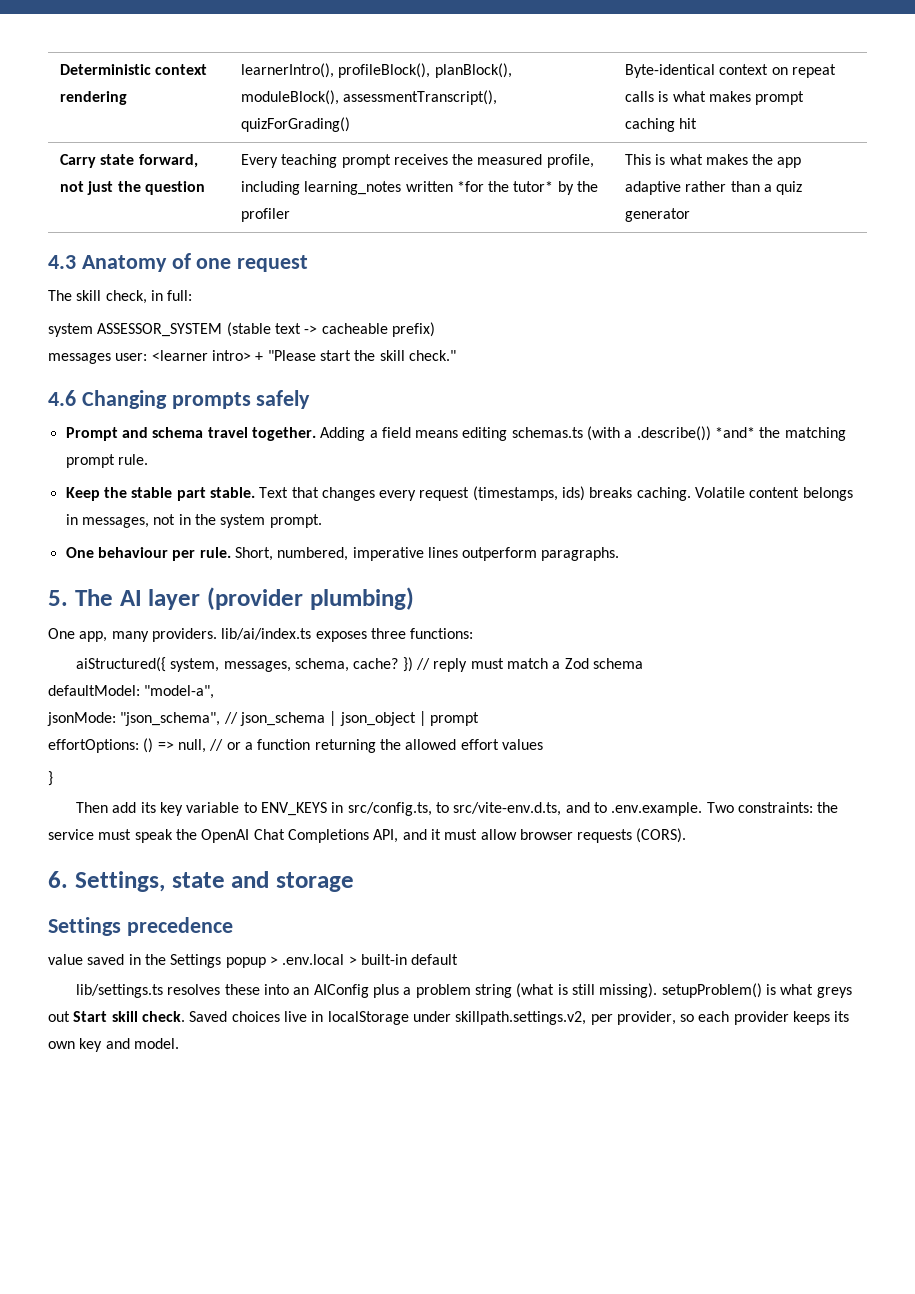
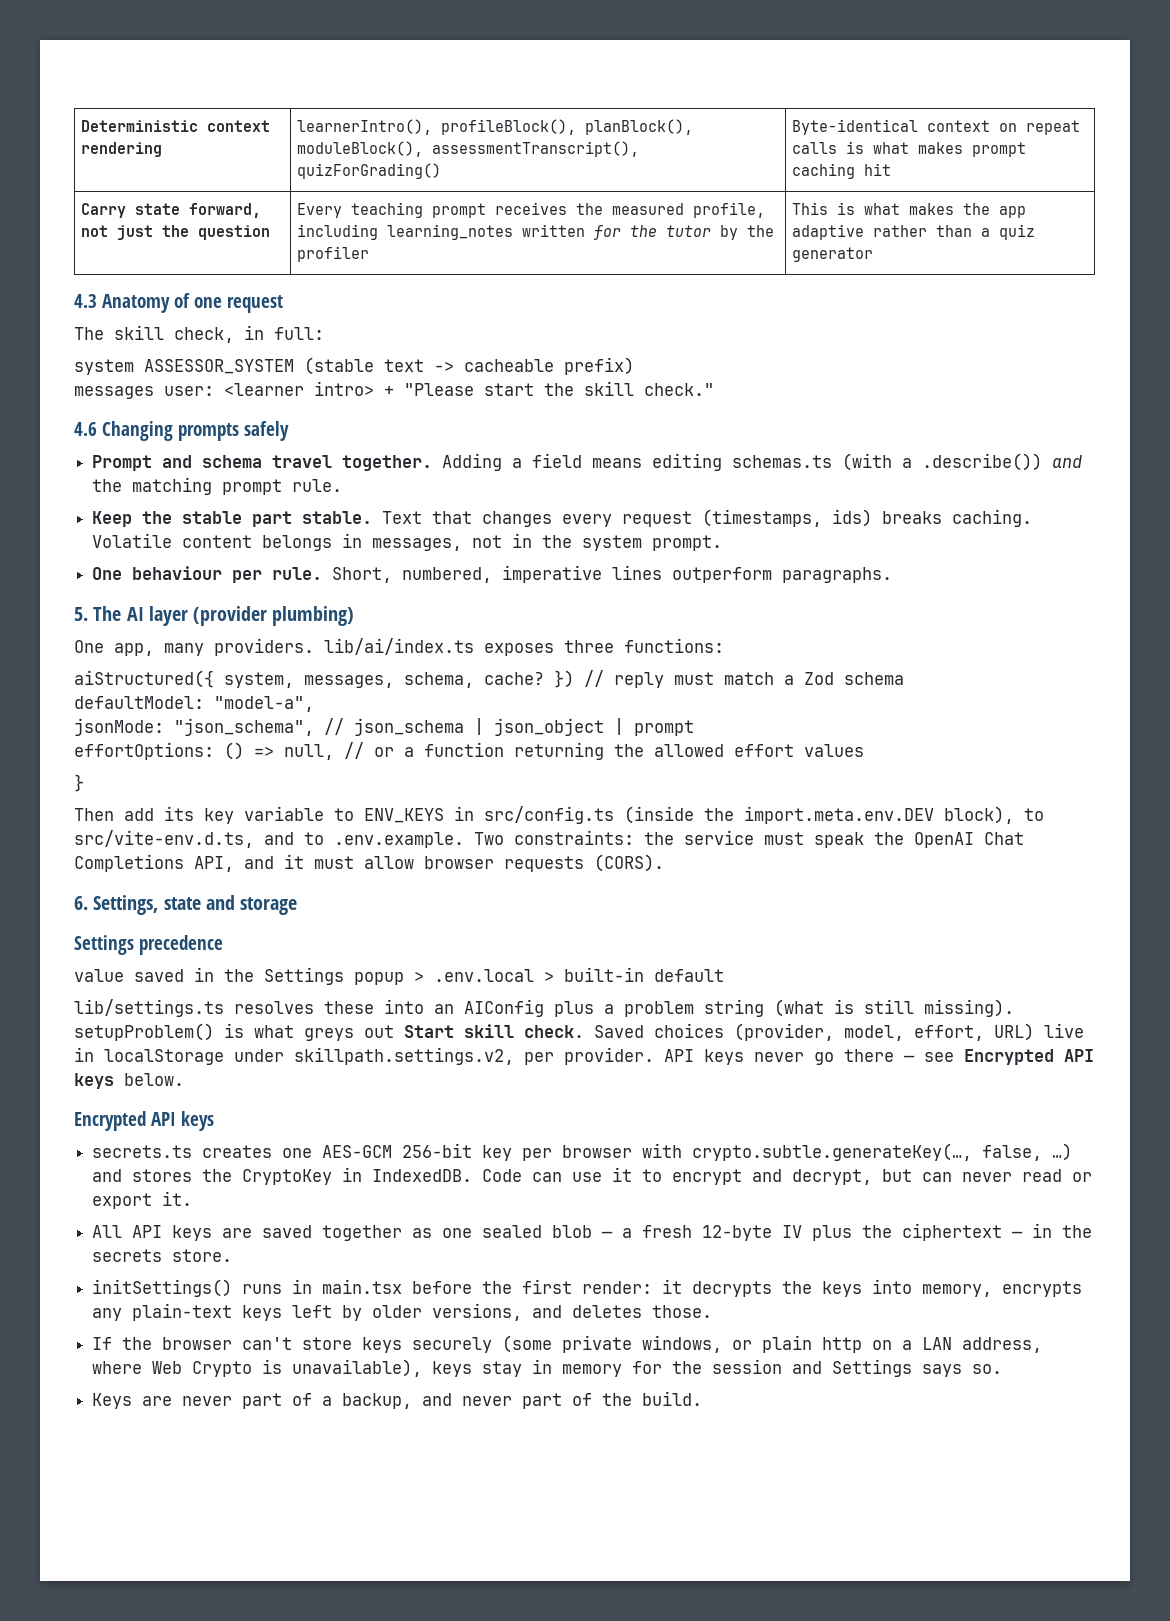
- Carry state forward, not just the question | Every teaching prompt receives the measured profile, including learning_notes written *for the tutor* by the profiler | This is what makes the app adaptive rather than a quiz generator
+ Carry state forward, not just the question | Every teaching prompt receives the measured profile, including learning_notes written for the tutor by the profiler | This is what makes the app adaptive rather than a quiz generator
- Adding a field means editing schemas.ts (with a .describe()) *and* the matching prompt rule.
+ Adding a field means editing schemas.ts (with a .describe()) and the matching prompt rule.
- Then add its key variable to ENV_KEYS in src/config.ts, to src/vite-env.d.ts, and to .env.example. Two constraints: the service must speak the OpenAI Chat Completions API, and it must allow browser requests (CORS).
+ Then add its key variable to ENV_KEYS in src/config.ts (inside the import.meta.env.DEV block), to src/vite-env.d.ts, and to .env.example. Two constraints: the service must speak the OpenAI Chat Completions API, and it must allow browser requests (CORS).
- Saved choices live in localStorage under skillpath.settings.v2, per provider, so each provider keeps its own key and model.
+ Saved choices (provider, model, effort, URL) live in localStorage under skillpath.settings.v2, per provider. API keys never go there — see Encrypted API keys below.
+ Encrypted API keys
+ secrets.ts creates one AES-GCM 256-bit key per browser with crypto.subtle.generateKey(…, false, …) and stores the CryptoKey in IndexedDB. Code can use it to encrypt and decrypt, but can never read or export it.
+ All API keys are saved together as one sealed blob — a fresh 12-byte IV plus the ciphertext — in the secrets store.
+ initSettings() runs in main.tsx before the first render: it decrypts the keys into memory, encrypts any plain-text keys left by older versions, and deletes those.
+ If the browser can't store keys securely (some private windows, or plain http on a LAN address, where Web Crypto is unavailable), keys stay in memory for the session and Settings says so.
+ Keys are never part of a backup, and never part of the build.

